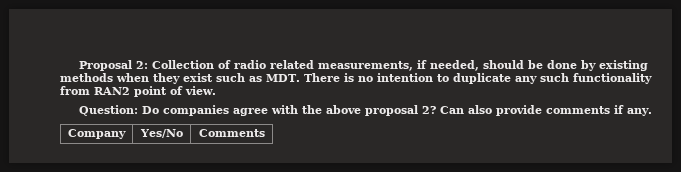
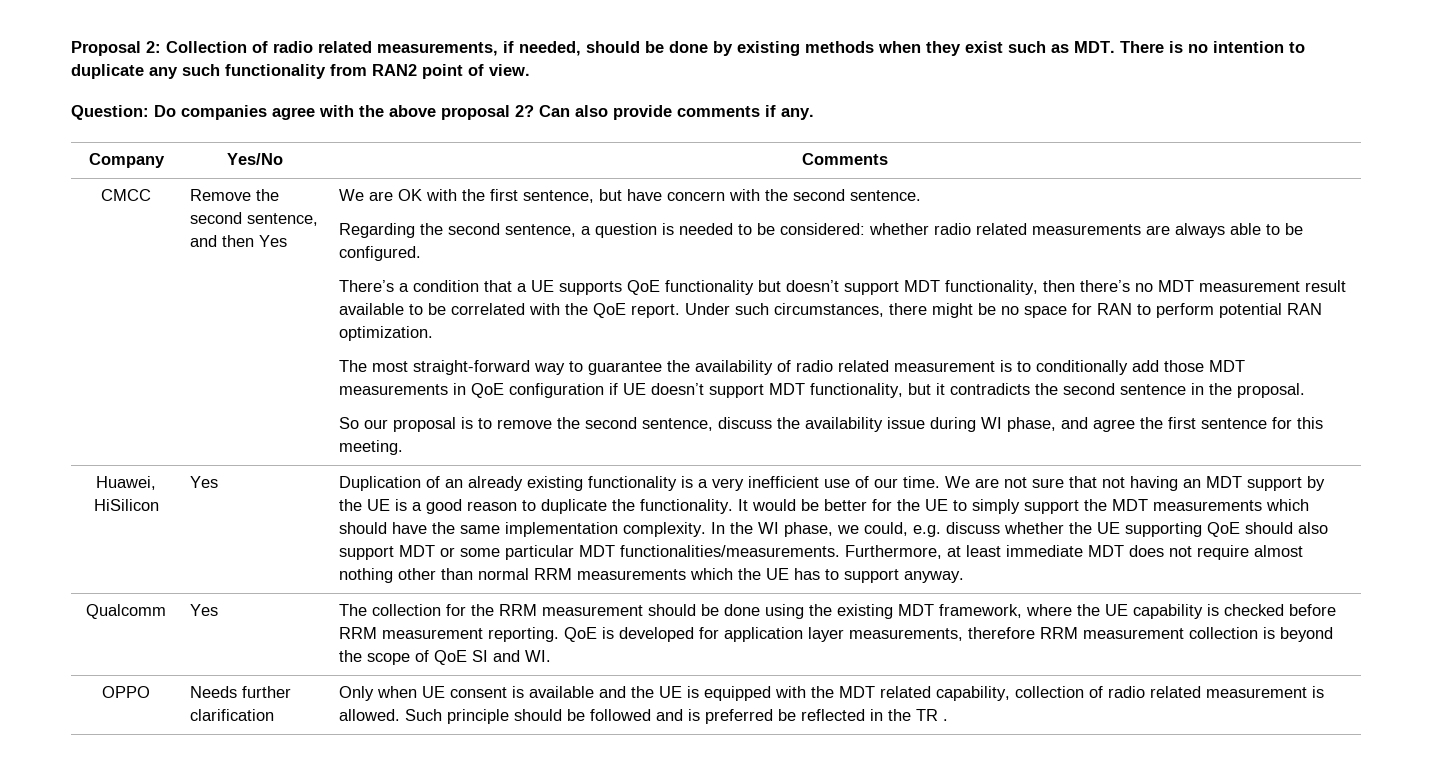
+ CMCC | Remove the second sentence, and then Yes | We are OK with the first sentence, but have concern with the second sentence.
+ Regarding the second sentence, a question is needed to be considered: whether radio related measurements are always able to be configured.
+ There’s a condition that a UE supports QoE functionality but doesn’t support MDT functionality, then there’s no MDT measurement result available to be correlated with the QoE report. Under such circumstances, there might be no space for RAN to perform potential RAN optimization.
+ The most straight-forward way to guarantee the availability of radio related measurement is to conditionally add those MDT measurements in QoE configuration if UE doesn’t support MDT functionality, but it contradicts the second sentence in the proposal.
+ So our proposal is to remove the second sentence, discuss the availability issue during WI phase, and agree the first sentence for this meeting.
+ Huawei, HiSilicon | Yes | Duplication of an already existing functionality is a very inefficient use of our time. We are not sure that not having an MDT support by the UE is a good reason to duplicate the functionality. It would be better for the UE to simply support the MDT measurements which should have the same implementation complexity. In the WI phase, we could, e.g. discuss whether the UE supporting QoE should also support MDT or some particular MDT functionalities/measurements. Furthermore, at least immediate MDT does not require almost nothing other than normal RRM measurements which the UE has to support anyway.
+ Qualcomm | Yes | The collection for the RRM measurement should be done using the existing MDT framework, where the UE capability is checked before RRM measurement reporting. QoE is developed for application layer measurements, therefore RRM measurement collection is beyond the scope of QoE SI and WI.
+ OPPO | Needs further clarification | Only when UE consent is available and the UE is equipped with the MDT related capability, collection of radio related measurement is allowed. Such principle should be followed and is preferred be reflected in the TR .

